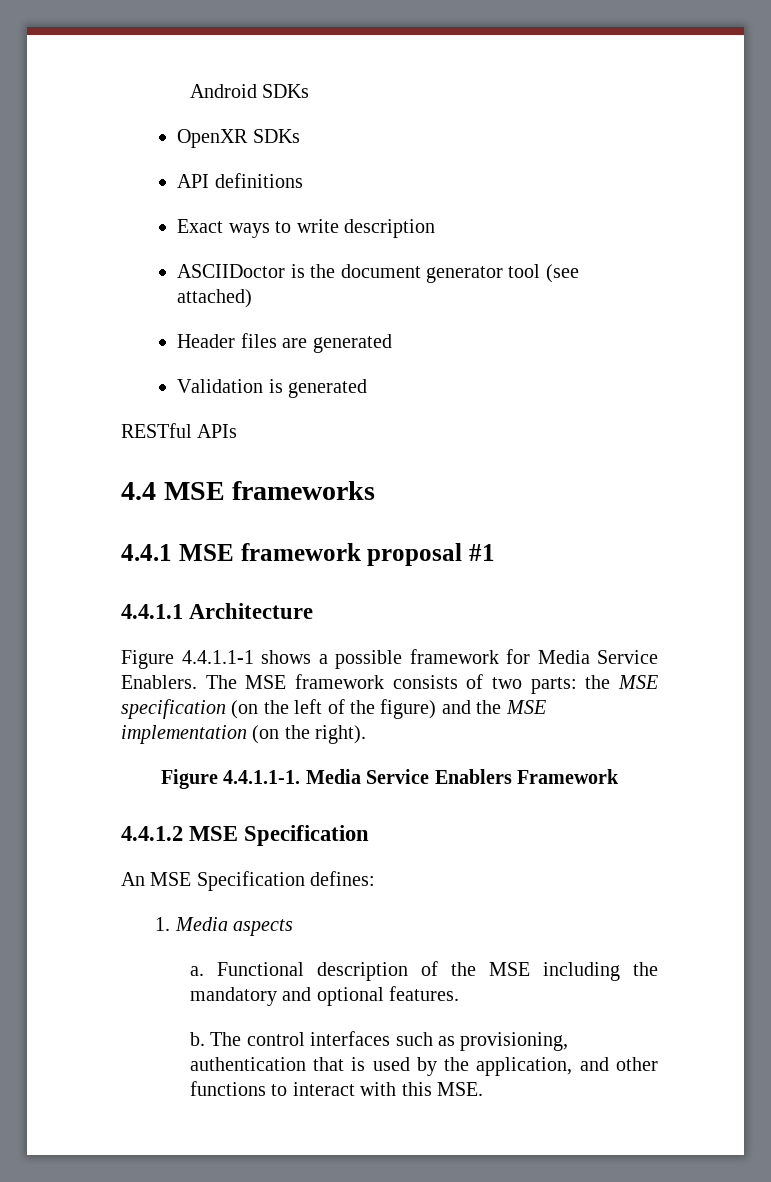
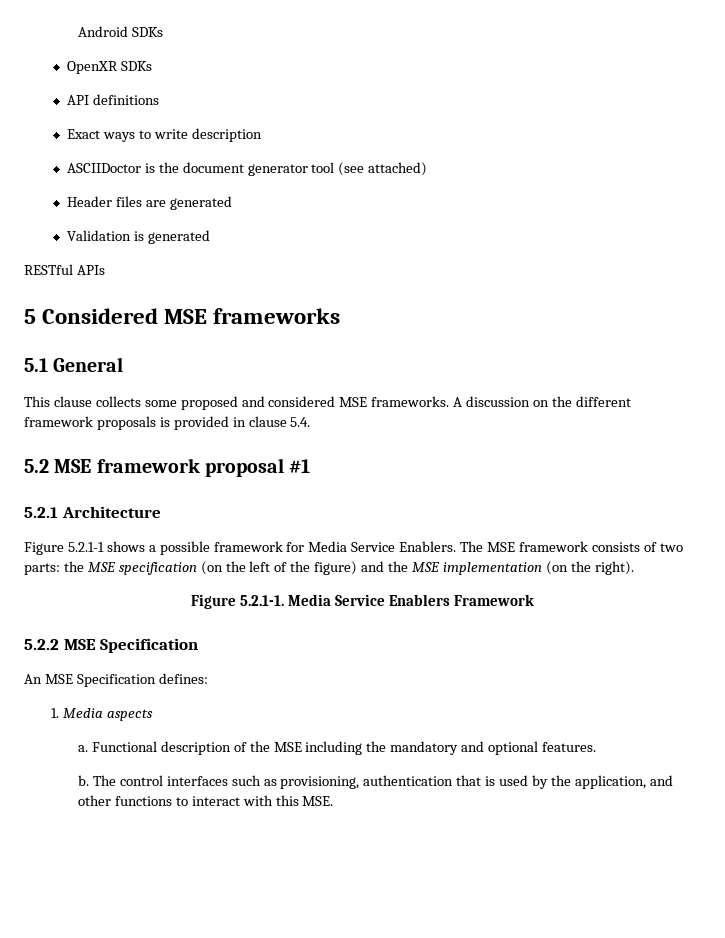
- 4.4 MSE frameworks
+ 5 Considered MSE frameworks
- 4.4.1 MSE framework proposal #1
+ 5.1 General
+ This clause collects some proposed and considered MSE frameworks. A discussion on the different framework proposals is provided in clause 5.4.
+ 5.2 MSE framework proposal #1
- 4.4.1.1 Architecture
+ 5.2.1 Architecture
- Figure 4.4.1.1-1 shows a possible framework for Media Service Enablers.
+ Figure 5.2.1-1 shows a possible framework for Media Service Enablers.
- Figure 4.4.1.1-1. Media Service Enablers Framework
+ Figure 5.2.1-1. Media Service Enablers Framework
- 4.4.1.2 MSE Specification
+ 5.2.2 MSE Specification

